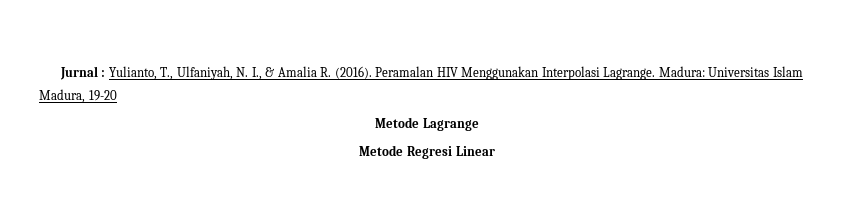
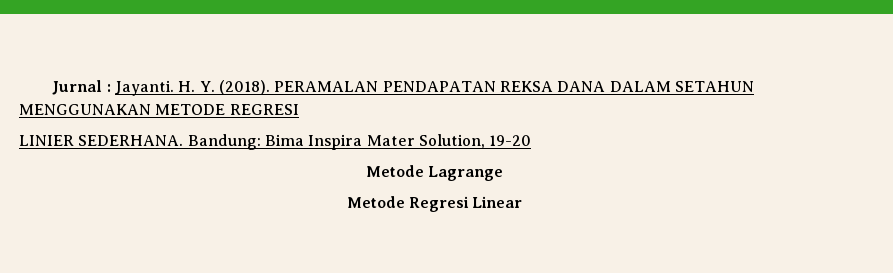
- Jurnal : Yulianto, T., Ulfaniyah, N. I., & Amalia R. (2016). Peramalan HIV Menggunakan Interpolasi Lagrange. Madura: Universitas Islam Madura, 19-20
+ Jurnal : Jayanti. H. Y. (2018). PERAMALAN PENDAPATAN REKSA DANA DALAM SETAHUN MENGGUNAKAN METODE REGRESI
+ LINIER SEDERHANA. Bandung: Bima Inspira Mater Solution, 19-20

